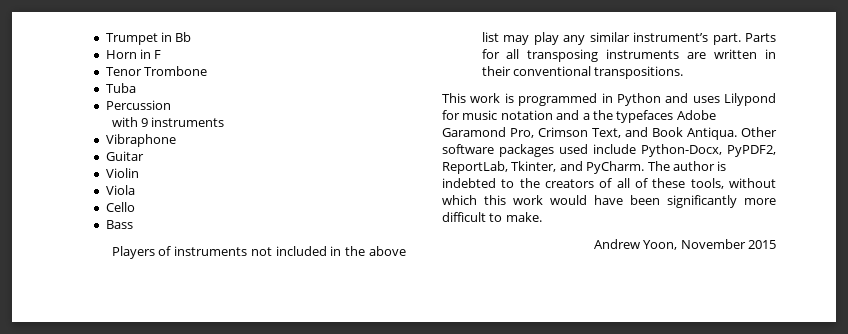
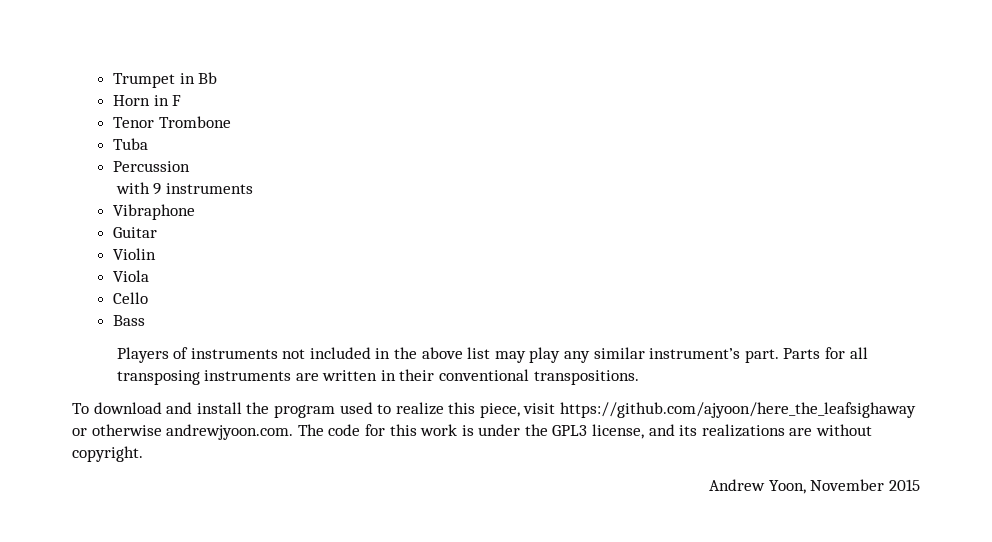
- This work is programmed in Python and uses Lilypond for music notation and a the typefaces Adobe Garamond Pro, Crimson Text, and Book Antiqua. Other software packages used include Python-Docx, PyPDF2, ReportLab, Tkinter, and PyCharm. The author is indebted to the creators of all of these tools, without which this work would have been significantly more difficult to make.
+ To download and install the program used to realize this piece, visit https://github.com/ajyoon/here_the_leafsighaway or otherwise andrewjyoon.com. The code for this work is under the GPL3 license, and its realizations are without copyright.

